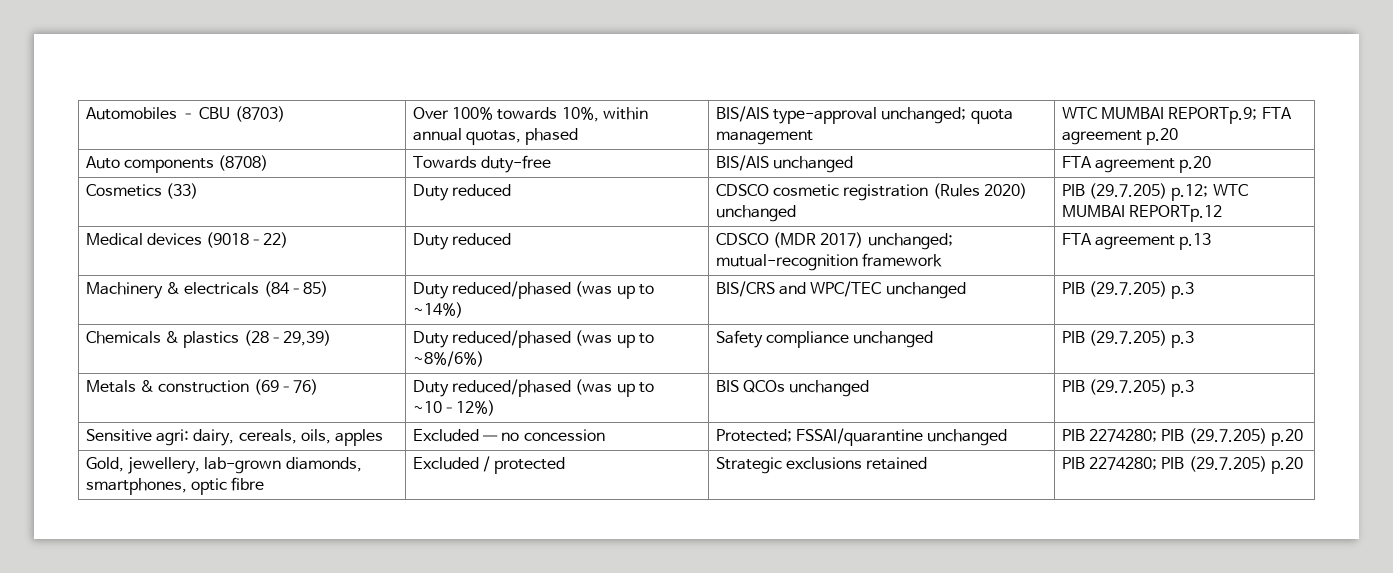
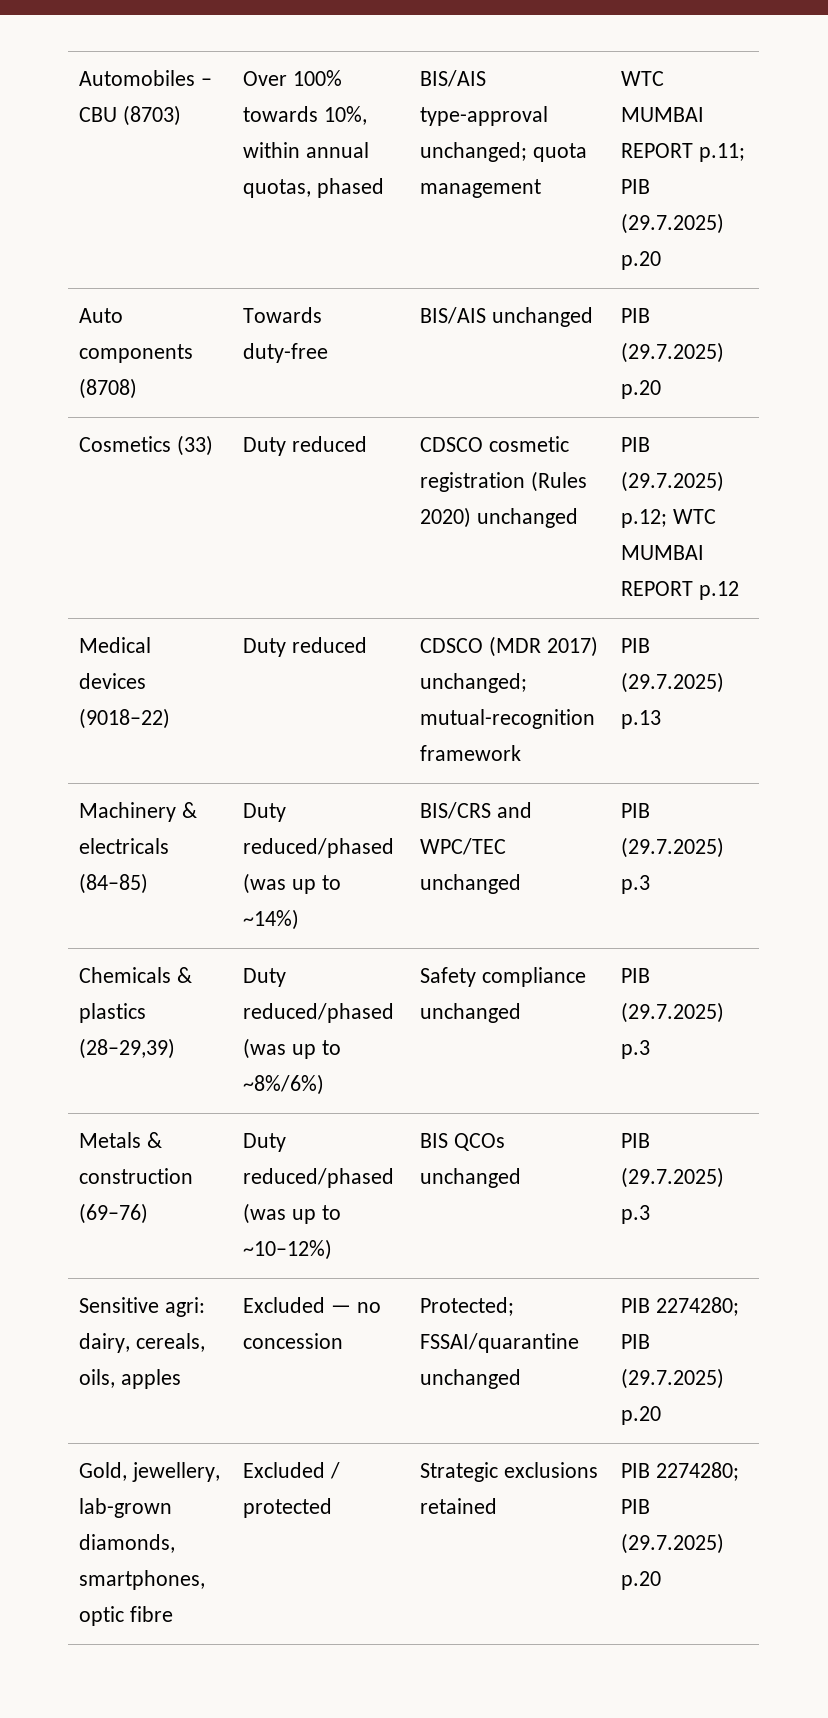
- Automobiles – CBU (8703) | Over 100% towards 10%, within annual quotas, phased | BIS/AIS type-approval unchanged; quota management | WTC MUMBAI REPORTp.9; FTA agreement p.20
+ Automobiles – CBU (8703) | Over 100% towards 10%, within annual quotas, phased | BIS/AIS type-approval unchanged; quota management | WTC MUMBAI REPORT p.11; PIB (29.7.2025) p.20
- Auto components (8708) | Towards duty-free | BIS/AIS unchanged | FTA agreement p.20
+ Auto components (8708) | Towards duty-free | BIS/AIS unchanged | PIB (29.7.2025) p.20
- Cosmetics (33) | Duty reduced | CDSCO cosmetic registration (Rules 2020) unchanged | PIB (29.7.205) p.12; WTC MUMBAI REPORTp.12
+ Cosmetics (33) | Duty reduced | CDSCO cosmetic registration (Rules 2020) unchanged | PIB (29.7.2025) p.12; WTC MUMBAI REPORT p.12
- Medical devices (9018–22) | Duty reduced | CDSCO (MDR 2017) unchanged; mutual-recognition framework | FTA agreement p.13
+ Medical devices (9018–22) | Duty reduced | CDSCO (MDR 2017) unchanged; mutual-recognition framework | PIB (29.7.2025) p.13
- Machinery & electricals (84–85) | Duty reduced/phased (was up to ~14%) | BIS/CRS and WPC/TEC unchanged | PIB (29.7.205) p.3
+ Machinery & electricals (84–85) | Duty reduced/phased (was up to ~14%) | BIS/CRS and WPC/TEC unchanged | PIB (29.7.2025) p.3
- Chemicals & plastics (28–29,39) | Duty reduced/phased (was up to ~8%/6%) | Safety compliance unchanged | PIB (29.7.205) p.3
+ Chemicals & plastics (28–29,39) | Duty reduced/phased (was up to ~8%/6%) | Safety compliance unchanged | PIB (29.7.2025) p.3
- Metals & construction (69–76) | Duty reduced/phased (was up to ~10–12%) | BIS QCOs unchanged | PIB (29.7.205) p.3
+ Metals & construction (69–76) | Duty reduced/phased (was up to ~10–12%) | BIS QCOs unchanged | PIB (29.7.2025) p.3
- Sensitive agri: dairy, cereals, oils, apples | Excluded — no concession | Protected; FSSAI/quarantine unchanged | PIB 2274280; PIB (29.7.205) p.20
+ Sensitive agri: dairy, cereals, oils, apples | Excluded — no concession | Protected; FSSAI/quarantine unchanged | PIB 2274280; PIB (29.7.2025) p.20
- Gold, jewellery, lab-grown diamonds, smartphones, optic fibre | Excluded / protected | Strategic exclusions retained | PIB 2274280; PIB (29.7.205) p.20
+ Gold, jewellery, lab-grown diamonds, smartphones, optic fibre | Excluded / protected | Strategic exclusions retained | PIB 2274280; PIB (29.7.2025) p.20

